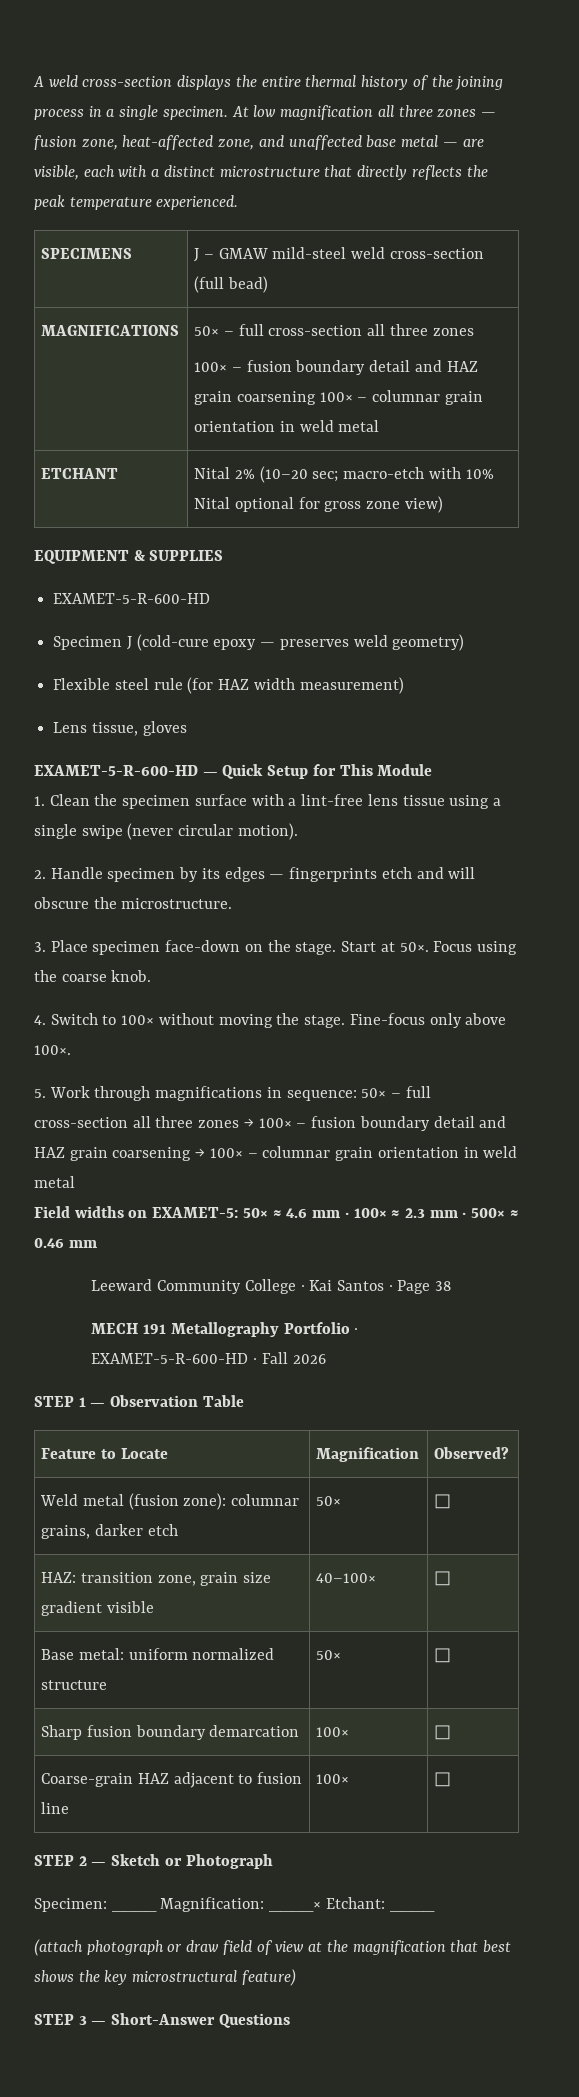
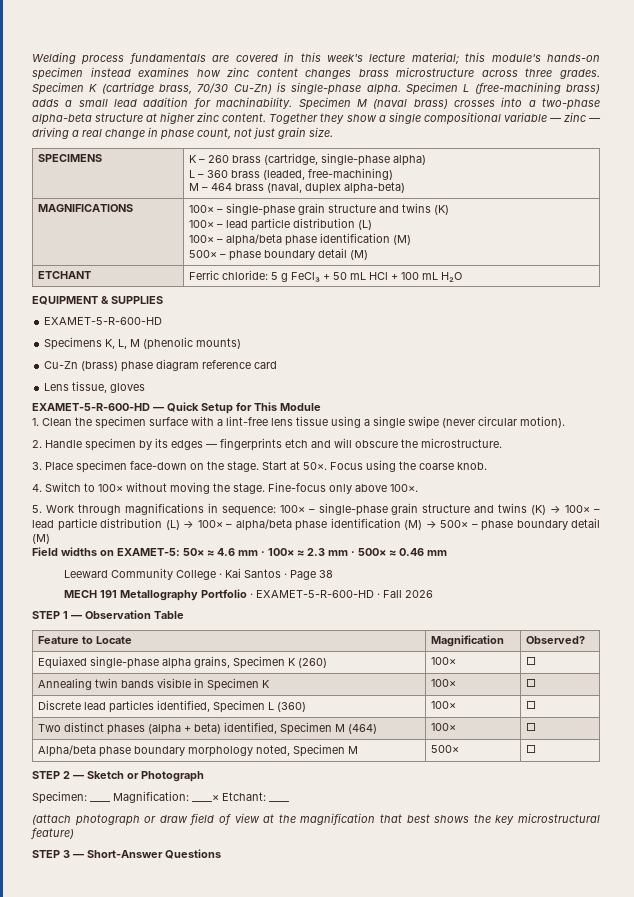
- A weld cross-section displays the entire thermal history of the joining process in a single specimen. At low magnification all three zones — fusion zone, heat-affected zone, and unaffected base metal — are visible, each with a distinct microstructure that directly reflects the peak temperature experienced.
- SPECIMENS | J – GMAW mild-steel weld cross-section (full bead)
- MAGNIFICATIONS | 50× – full cross-section all three zones
- 100× – fusion boundary detail and HAZ grain coarsening 100× – columnar grain orientation in weld metal
- ETCHANT | Nital 2% (10–20 sec; macro-etch with 10% Nital optional for gross zone view)
+ Welding process fundamentals are covered in this week's lecture material; this module's hands-on specimen instead examines how zinc content changes brass microstructure across three grades. Specimen K (cartridge brass, 70/30 Cu-Zn) is single-phase alpha. Specimen L (free-machining brass) adds a small lead addition for machinability. Specimen M (naval brass) crosses into a two-phase alpha-beta structure at higher zinc content. Together they show a single compositional variable — zinc — driving a real change in phase count, not just grain size.
+ SPECIMENS | K – 260 brass (cartridge, single-phase alpha)
+ L – 360 brass (leaded, free-machining)
+ M – 464 brass (naval, duplex alpha-beta)
+ MAGNIFICATIONS | 100× – single-phase grain structure and twins (K)
+ 100× – lead particle distribution (L)
+ 100× – alpha/beta phase identification (M)
+ 500× – phase boundary detail (M)
+ ETCHANT | Ferric chloride: 5 g FeCl₃ + 50 mL HCl + 100 mL H₂O
  EQUIPMENT & SUPPLIES
  EXAMET-5-R-600-HD
- Specimen J (cold-cure epoxy — preserves weld geometry)
- Flexible steel rule (for HAZ width measurement)
+ Specimens K, L, M (phenolic mounts)
+ Cu-Zn (brass) phase diagram reference card
- 5. Work through magnifications in sequence: 50× – full cross-section all three zones → 100× – fusion boundary detail and HAZ grain coarsening → 100× – columnar grain orientation in weld metal
+ 5. Work through magnifications in sequence: 100× – single-phase grain structure and twins (K) → 100× – lead particle distribution (L) → 100× – alpha/beta phase identification (M) → 500× – phase boundary detail (M)
- Weld metal (fusion zone): columnar grains, darker etch | 50× | □
- HAZ: transition zone, grain size gradient visible | 40–100× | □
- Base metal: uniform normalized structure | 50× | □
- Sharp fusion boundary demarcation | 100× | □
- Coarse-grain HAZ adjacent to fusion line | 100× | □
+ Equiaxed single-phase alpha grains, Specimen K (260) | 100× | □
+ Annealing twin bands visible in Specimen K | 100× | □
+ Discrete lead particles identified, Specimen L (360) | 100× | □
+ Two distinct phases (alpha + beta) identified, Specimen M (464) | 100× | □
+ Alpha/beta phase boundary morphology noted, Specimen M | 500× | □

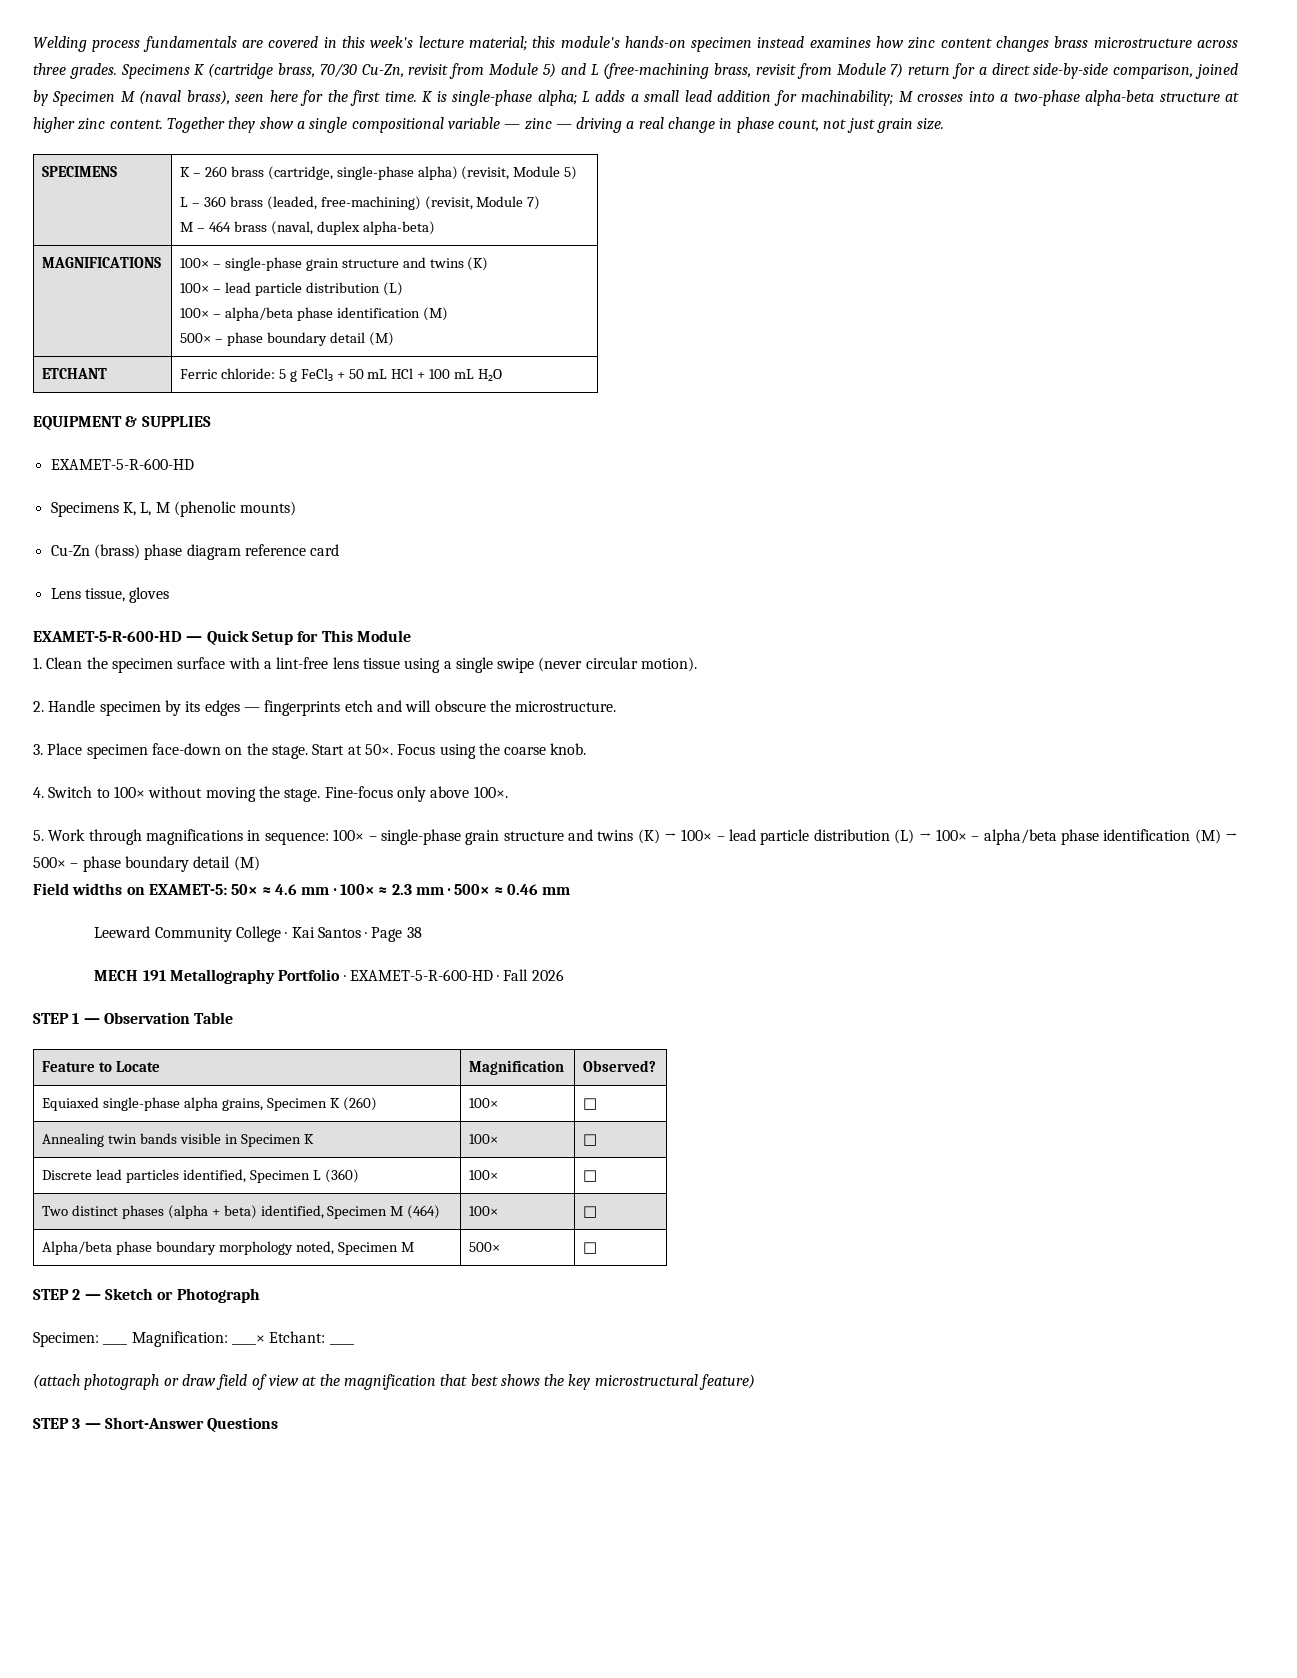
- Specimen K (cartridge brass, 70/30 Cu-Zn) is single-phase alpha. Specimen L (free-machining brass) adds a small lead addition for machinability. Specimen M (naval brass) crosses into a two-phase alpha-beta structure at higher zinc content.
+ Specimens K (cartridge brass, 70/30 Cu-Zn, revisit from Module 5) and L (free-machining brass, revisit from Module 7) return for a direct side-by-side comparison, joined by Specimen M (naval brass), seen here for the first time. K is single-phase alpha; L adds a small lead addition for machinability; M crosses into a two-phase alpha-beta structure at higher zinc content.
- SPECIMENS | K – 260 brass (cartridge, single-phase alpha)
- L – 360 brass (leaded, free-machining)
+ SPECIMENS | K – 260 brass (cartridge, single-phase alpha) (revisit, Module 5)
+ L – 360 brass (leaded, free-machining) (revisit, Module 7)

